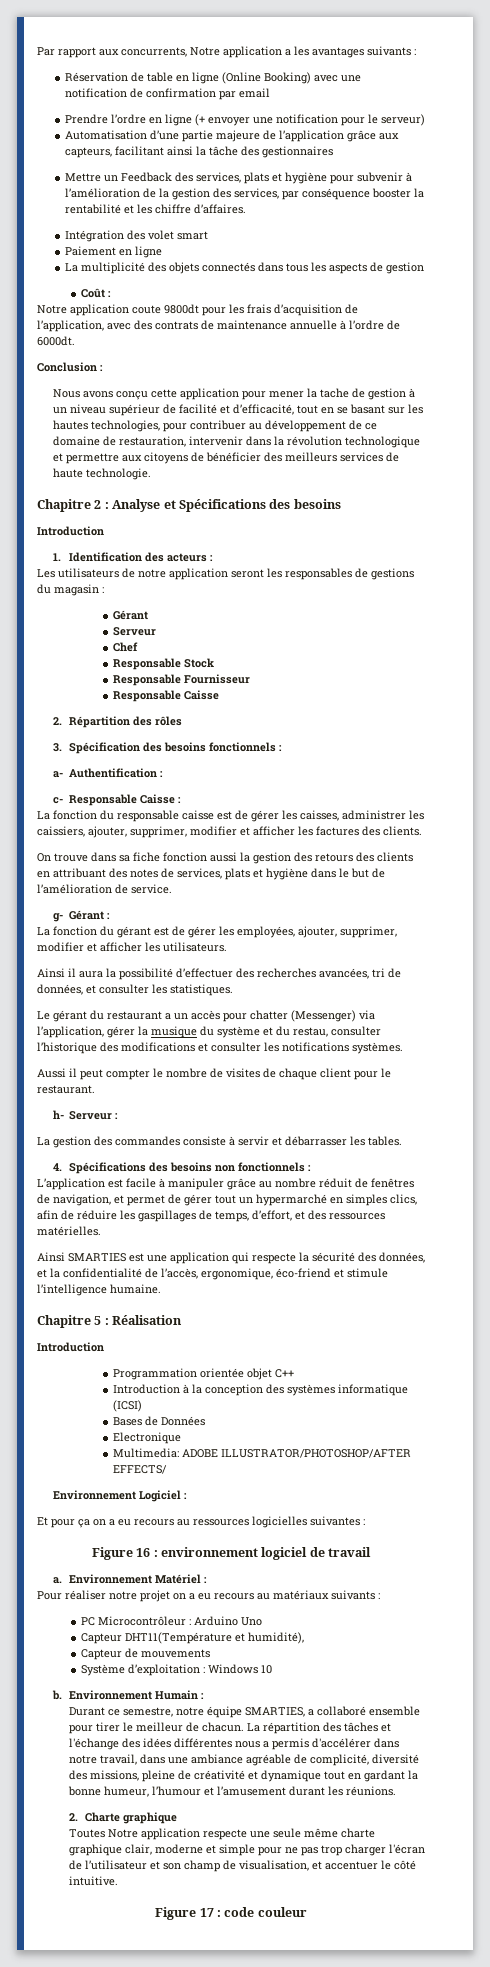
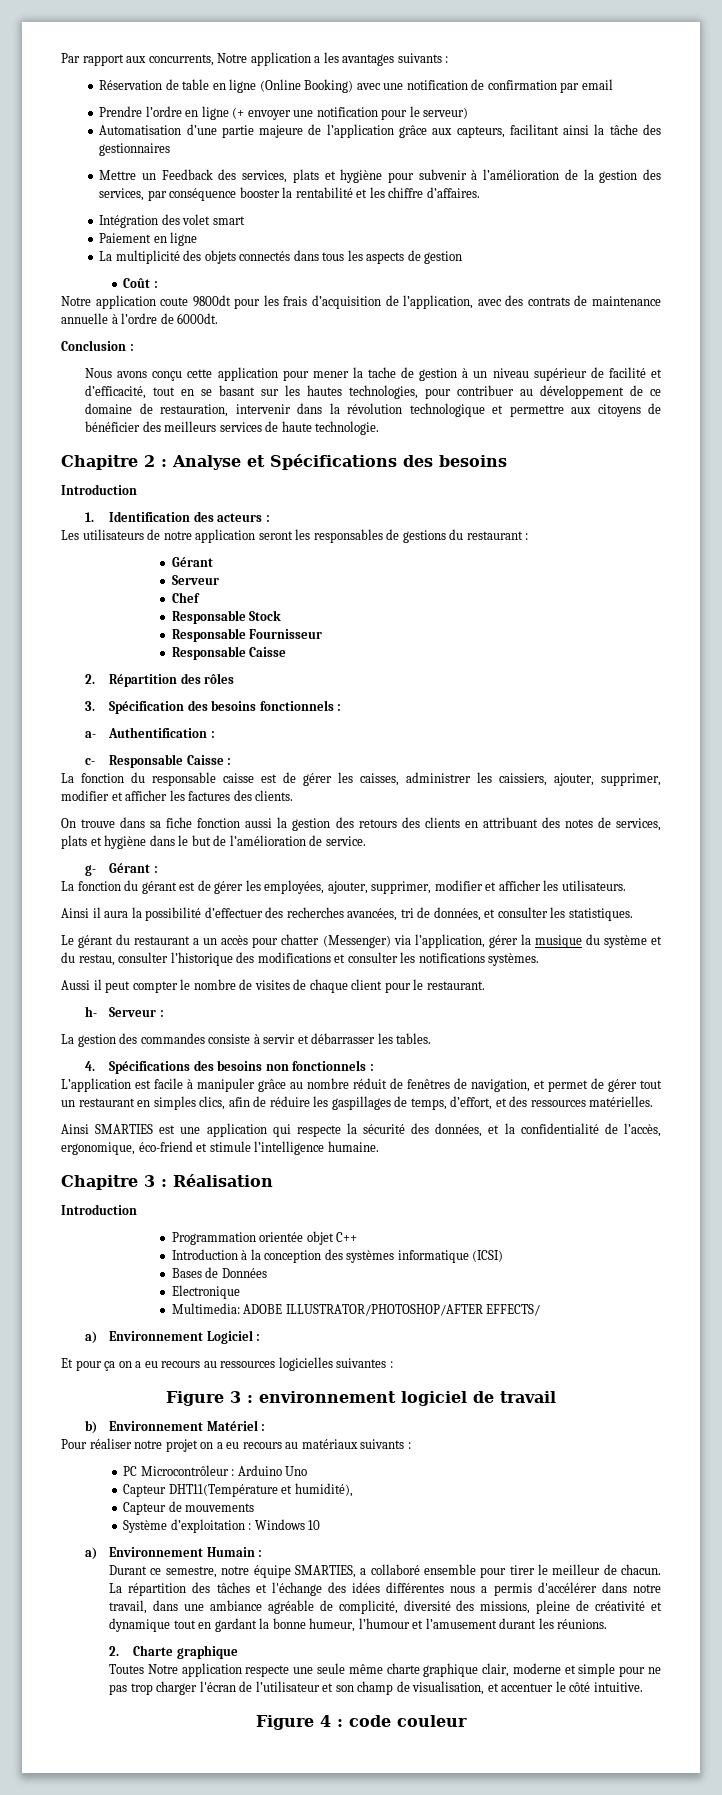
- Les utilisateurs de notre application seront les responsables de gestions du magasin :
+ Les utilisateurs de notre application seront les responsables de gestions du restaurant :
- L’application est facile à manipuler grâce au nombre réduit de fenêtres de navigation, et permet de gérer tout un hypermarché en simples clics, afin de réduire les gaspillages de temps, d’effort, et des ressources matérielles.
+ L’application est facile à manipuler grâce au nombre réduit de fenêtres de navigation, et permet de gérer tout un restaurant en simples clics, afin de réduire les gaspillages de temps, d’effort, et des ressources matérielles.
- Chapitre 5 : Réalisation
+ Chapitre 3 : Réalisation
- Environnement Logiciel :
+ a) Environnement Logiciel :
- Figure 16 : environnement logiciel de travail
+ Figure 3 : environnement logiciel de travail
- a. Environnement Matériel :
+ b) Environnement Matériel :
- b. Environnement Humain :
+ a) Environnement Humain :
- Figure 17 : code couleur
+ Figure 4 : code couleur

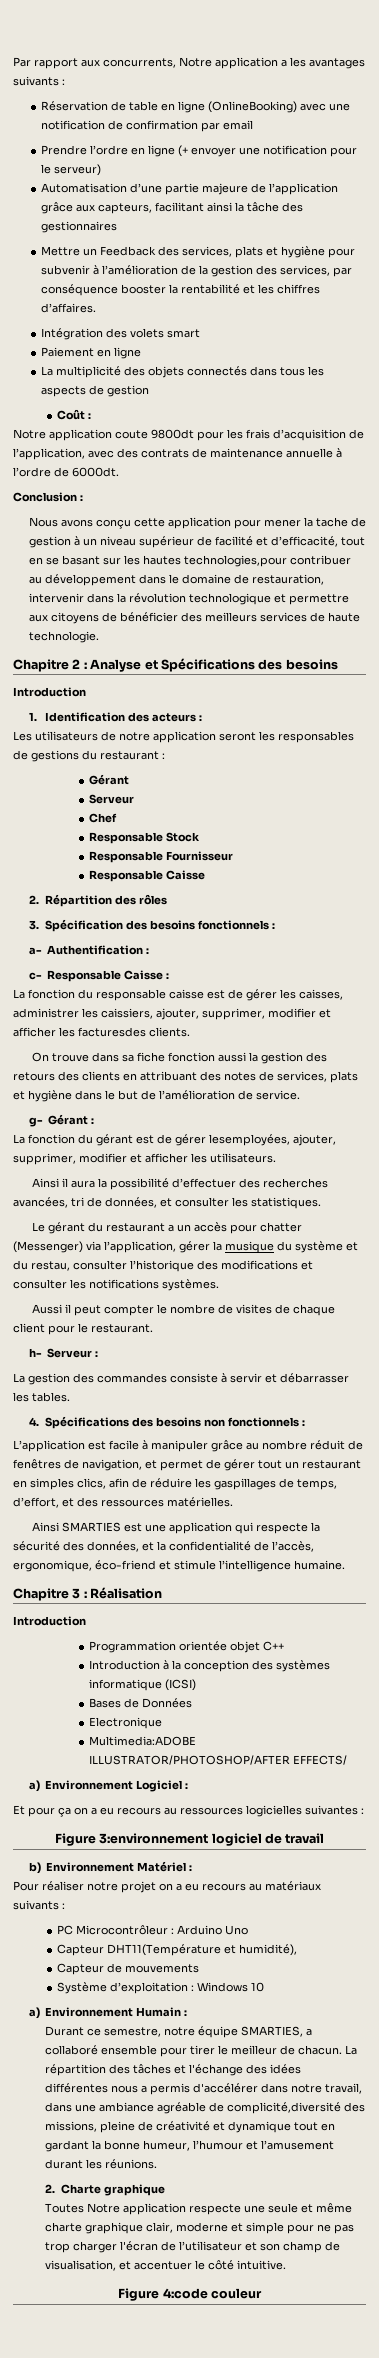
- Réservation de table en ligne (Online Booking) avec une notification de confirmation par email
+ Réservation de table en ligne (OnlineBooking) avec une notification de confirmation par email
- Mettre un Feedback des services, plats et hygiène pour subvenir à l’amélioration de la gestion des services, par conséquence booster la rentabilité et les chiffre d’affaires.
+ Mettre un Feedback des services, plats et hygiène pour subvenir à l’amélioration de la gestion des services, par conséquence booster la rentabilité et les chiffres d’affaires.
- Intégration des volet smart
+ Intégration des volets smart
- Nous avons conçu cette application pour mener la tache de gestion à un niveau supérieur de facilité et d’efficacité, tout en se basant sur les hautes technologies, pour contribuer au développement de ce domaine de restauration, intervenir dans la révolution technologique et permettre aux citoyens de bénéficier des meilleurs services de haute technologie.
+ Nous avons conçu cette application pour mener la tache de gestion à un niveau supérieur de facilité et d’efficacité, tout en se basant sur les hautes technologies,pour contribuer au développement dans le domaine de restauration, intervenir dans la révolution technologique et permettre aux citoyens de bénéficier des meilleurs services de haute technologie.
- La fonction du responsable caisse est de gérer les caisses, administrer les caissiers, ajouter, supprimer, modifier et afficher les factures des clients.
+ La fonction du responsable caisse est de gérer les caisses, administrer les caissiers, ajouter, supprimer, modifier et afficher les facturesdes clients.
- La fonction du gérant est de gérer les employées, ajouter, supprimer, modifier et afficher les utilisateurs.
+ La fonction du gérant est de gérer lesemployées, ajouter, supprimer, modifier et afficher les utilisateurs.
- Multimedia: ADOBE ILLUSTRATOR/PHOTOSHOP/AFTER EFFECTS/
+ Multimedia:ADOBE ILLUSTRATOR/PHOTOSHOP/AFTER EFFECTS/
- Figure 3 : environnement logiciel de travail
+ Figure 3:environnement logiciel de travail
- La répartition des tâches et l'échange des idées différentes nous a permis d'accélérer dans notre travail, dans une ambiance agréable de complicité, diversité des missions, pleine de créativité et dynamique tout en gardant la bonne humeur, l’humour et l’amusement durant les réunions.
+ La répartition des tâches et l'échange des idées différentes nous a permis d'accélérer dans notre travail, dans une ambiance agréable de complicité,diversité des missions, pleine de créativité et dynamique tout en gardant la bonne humeur, l’humour et l’amusement durant les réunions.
- Toutes Notre application respecte une seule même charte graphique clair, moderne et simple pour ne pas trop charger l'écran de l’utilisateur et son champ de visualisation, et accentuer le côté intuitive.
+ Toutes Notre application respecte une seule et même charte graphique clair, moderne et simple pour ne pas trop charger l'écran de l’utilisateur et son champ de visualisation, et accentuer le côté intuitive.
- Figure 4 : code couleur
+ Figure 4:code couleur

